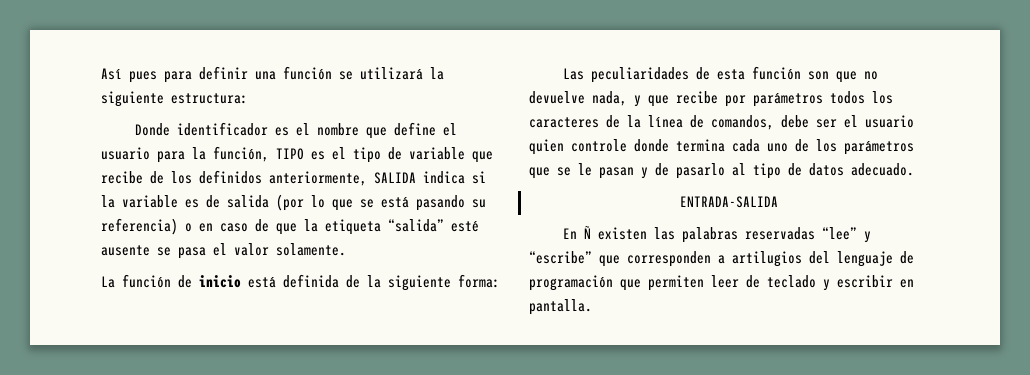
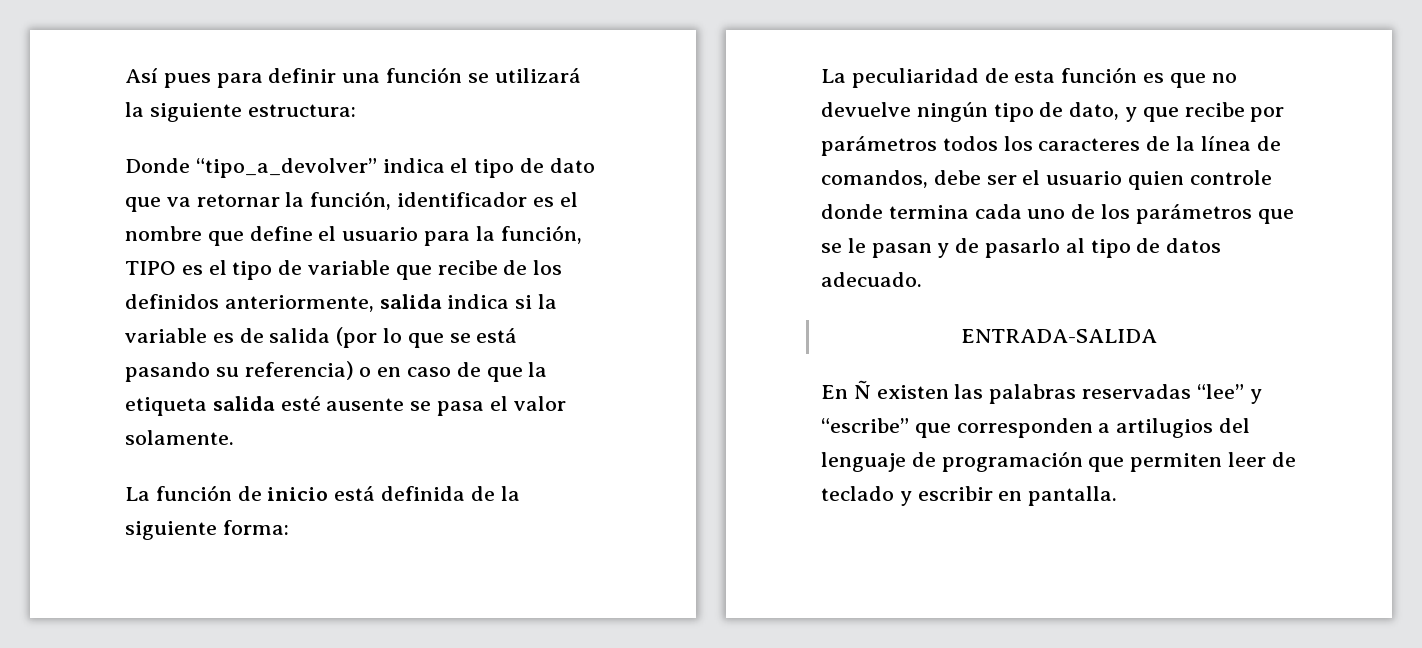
- Donde identificador es el nombre que define el usuario para la función, TIPO es el tipo de variable que recibe de los definidos anteriormente, SALIDA indica si la variable es de salida (por lo que se está pasando su referencia) o en caso de que la etiqueta “salida” esté ausente se pasa el valor solamente.
+ Donde “tipo_a_devolver” indica el tipo de dato que va retornar la función, identificador es el nombre que define el usuario para la función, TIPO es el tipo de variable que recibe de los definidos anteriormente, salida indica si la variable es de salida (por lo que se está pasando su referencia) o en caso de que la etiqueta salida esté ausente se pasa el valor solamente.
- Las peculiaridades de esta función son que no devuelve nada, y que recibe por parámetros todos los caracteres de la línea de comandos, debe ser el usuario quien controle donde termina cada uno de los parámetros que se le pasan y de pasarlo al tipo de datos adecuado.
+ La peculiaridad de esta función es que no devuelve ningún tipo de dato, y que recibe por parámetros todos los caracteres de la línea de comandos, debe ser el usuario quien controle donde termina cada uno de los parámetros que se le pasan y de pasarlo al tipo de datos adecuado.

